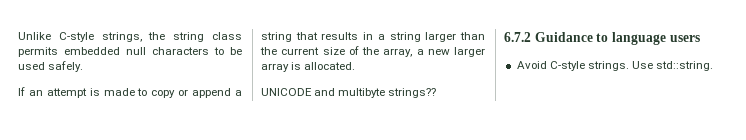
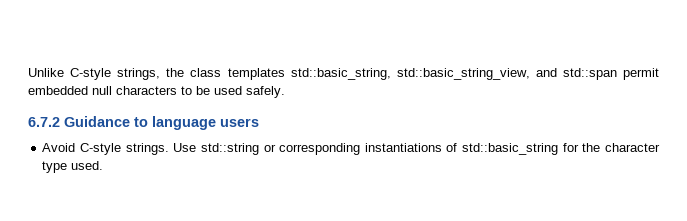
- Unlike C-style strings, the string class permits embedded null characters to be used safely.
+ Unlike C-style strings, the class templates std::basic_string, std::basic_string_view, and std::span permit embedded null characters to be used safely.
- If an attempt is made to copy or append a string that results in a string larger than the current size of the array, a new larger array is allocated.
- UNICODE and multibyte strings??
- Use std::string.
+ Use std::string or corresponding instantiations of std::basic_string for the character type used.

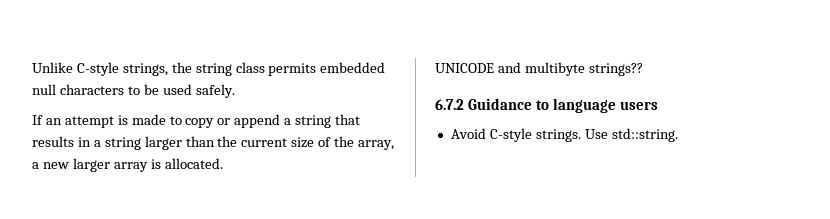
- Unlike C-style strings, the class templates std::basic_string, std::basic_string_view, and std::span permit embedded null characters to be used safely.
+ Unlike C-style strings, the string class permits embedded null characters to be used safely.
+ If an attempt is made to copy or append a string that results in a string larger than the current size of the array, a new larger array is allocated.
+ UNICODE and multibyte strings??
- Use std::string or corresponding instantiations of std::basic_string for the character type used.
+ Use std::string.

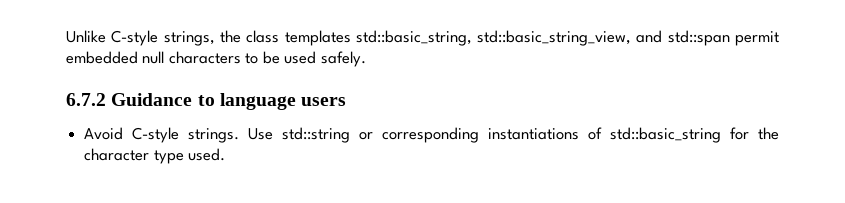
- Unlike C-style strings, the string class permits embedded null characters to be used safely.
+ Unlike C-style strings, the class templates std::basic_string, std::basic_string_view, and std::span permit embedded null characters to be used safely.
- If an attempt is made to copy or append a string that results in a string larger than the current size of the array, a new larger array is allocated.
- UNICODE and multibyte strings??
- Use std::string.
+ Use std::string or corresponding instantiations of std::basic_string for the character type used.

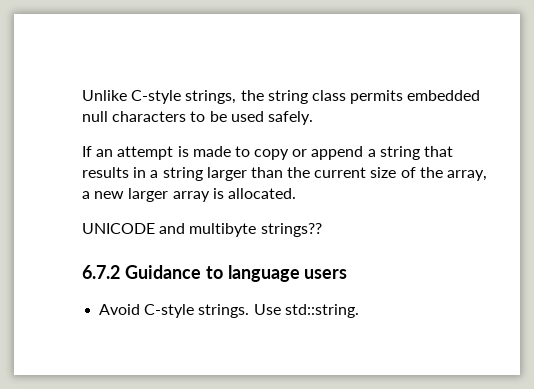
- Unlike C-style strings, the class templates std::basic_string, std::basic_string_view, and std::span permit embedded null characters to be used safely.
+ Unlike C-style strings, the string class permits embedded null characters to be used safely.
+ If an attempt is made to copy or append a string that results in a string larger than the current size of the array, a new larger array is allocated.
+ UNICODE and multibyte strings??
- Use std::string or corresponding instantiations of std::basic_string for the character type used.
+ Use std::string.

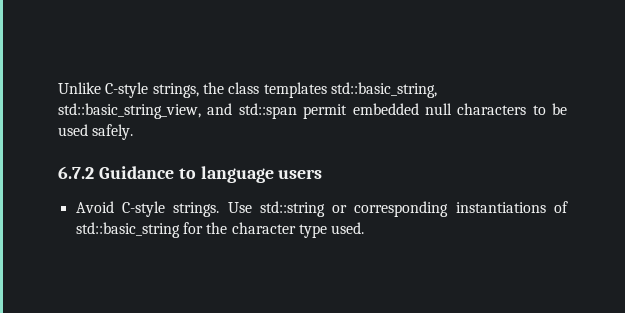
- Unlike C-style strings, the string class permits embedded null characters to be used safely.
+ Unlike C-style strings, the class templates std::basic_string, std::basic_string_view, and std::span permit embedded null characters to be used safely.
- If an attempt is made to copy or append a string that results in a string larger than the current size of the array, a new larger array is allocated.
- UNICODE and multibyte strings??
- Use std::string.
+ Use std::string or corresponding instantiations of std::basic_string for the character type used.

